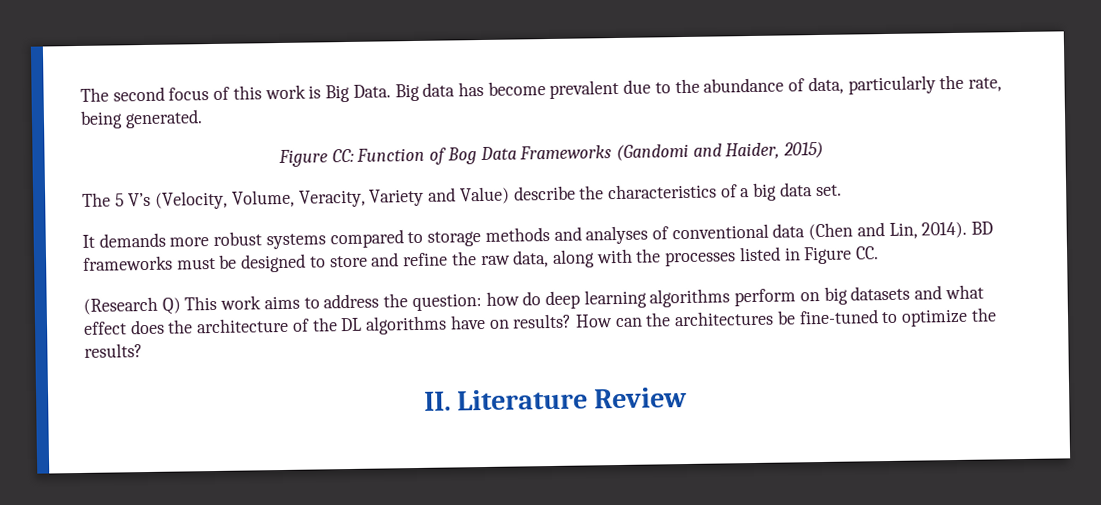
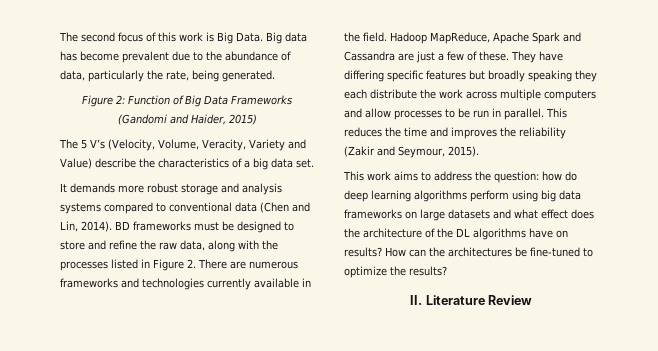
- Figure CC: Function of Bog Data Frameworks (Gandomi and Haider, 2015)
+ Figure 2: Function of Big Data Frameworks (Gandomi and Haider, 2015)
- It demands more robust systems compared to storage methods and analyses of conventional data (Chen and Lin, 2014).
+ It demands more robust storage and analysis systems compared to conventional data (Chen and Lin, 2014).
- BD frameworks must be designed to store and refine the raw data, along with the processes listed in Figure CC.
- (Research Q) This work aims to address the question: how do deep learning algorithms perform on big datasets and what effect does the architecture of the DL algorithms have on results?
+ BD frameworks must be designed to store and refine the raw data, along with the processes listed in Figure 2. There are numerous frameworks and technologies currently available in the field. Hadoop MapReduce, Apache Spark and Cassandra are just a few of these. They have differing specific features but broadly speaking they each distribute the work across multiple computers and allow processes to be run in parallel. This reduces the time and improves the reliability (Zakir and Seymour, 2015).
+ This work aims to address the question: how do deep learning algorithms perform using big data frameworks on large datasets and what effect does the architecture of the DL algorithms have on results?

